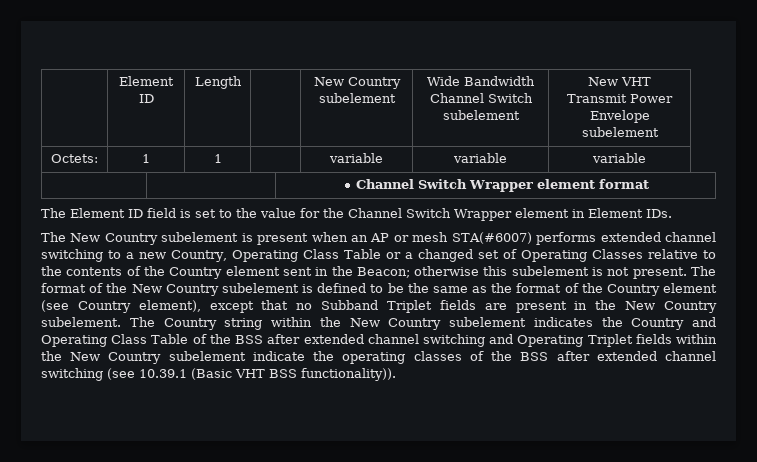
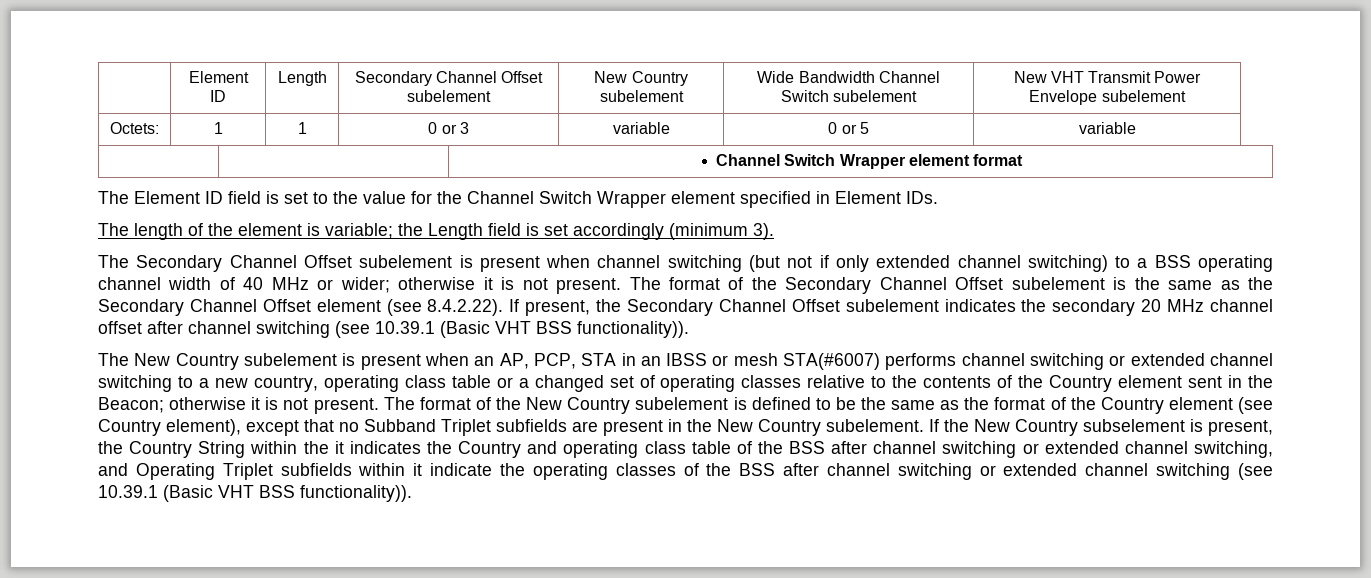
- | Element ID | Length | | New Country subelement | Wide Bandwidth Channel Switch subelement | New VHT Transmit Power Envelope subelement
+ | Element ID | Length | Secondary Channel Offset subelement | New Country subelement | Wide Bandwidth Channel Switch subelement | New VHT Transmit Power Envelope subelement
- Octets: | 1 | 1 | | variable | variable | variable
+ Octets: | 1 | 1 | 0 or 3 | variable | 0 or 5 | variable
- The Element ID field is set to the value for the Channel Switch Wrapper element in Element IDs.
+ The Element ID field is set to the value for the Channel Switch Wrapper element specified in Element IDs.
+ The length of the element is variable; the Length field is set accordingly (minimum 3).
+ The Secondary Channel Offset subelement is present when channel switching (but not if only extended channel switching) to a BSS operating channel width of 40 MHz or wider; otherwise it is not present. The format of the Secondary Channel Offset subelement is the same as the Secondary Channel Offset element (see 8.4.2.22). If present, the Secondary Channel Offset subelement indicates the secondary 20 MHz channel offset after channel switching (see 10.39.1 (Basic VHT BSS functionality)).
- The New Country subelement is present when an AP or mesh STA(#6007) performs extended channel switching to a new Country, Operating Class Table or a changed set of Operating Classes relative to the contents of the Country element sent in the Beacon; otherwise this subelement is not present.
+ The New Country subelement is present when an AP, PCP, STA in an IBSS or mesh STA(#6007) performs channel switching or extended channel switching to a new country, operating class table or a changed set of operating classes relative to the contents of the Country element sent in the Beacon; otherwise it is not present.
- The format of the New Country subelement is defined to be the same as the format of the Country element (see Country element), except that no Subband Triplet fields are present in the New Country subelement.
+ The format of the New Country subelement is defined to be the same as the format of the Country element (see Country element), except that no Subband Triplet subfields are present in the New Country subelement.
- The Country string within the New Country subelement indicates the Country and Operating Class Table of the BSS after extended channel switching and Operating Triplet fields within the New Country subelement indicate the operating classes of the BSS after extended channel switching (see 10.39.1 (Basic VHT BSS functionality)).
+ If the New Country subselement is present, the Country String within the it indicates the Country and operating class table of the BSS after channel switching or extended channel switching, and Operating Triplet subfields within it indicate the operating classes of the BSS after channel switching or extended channel switching (see 10.39.1 (Basic VHT BSS functionality)).

